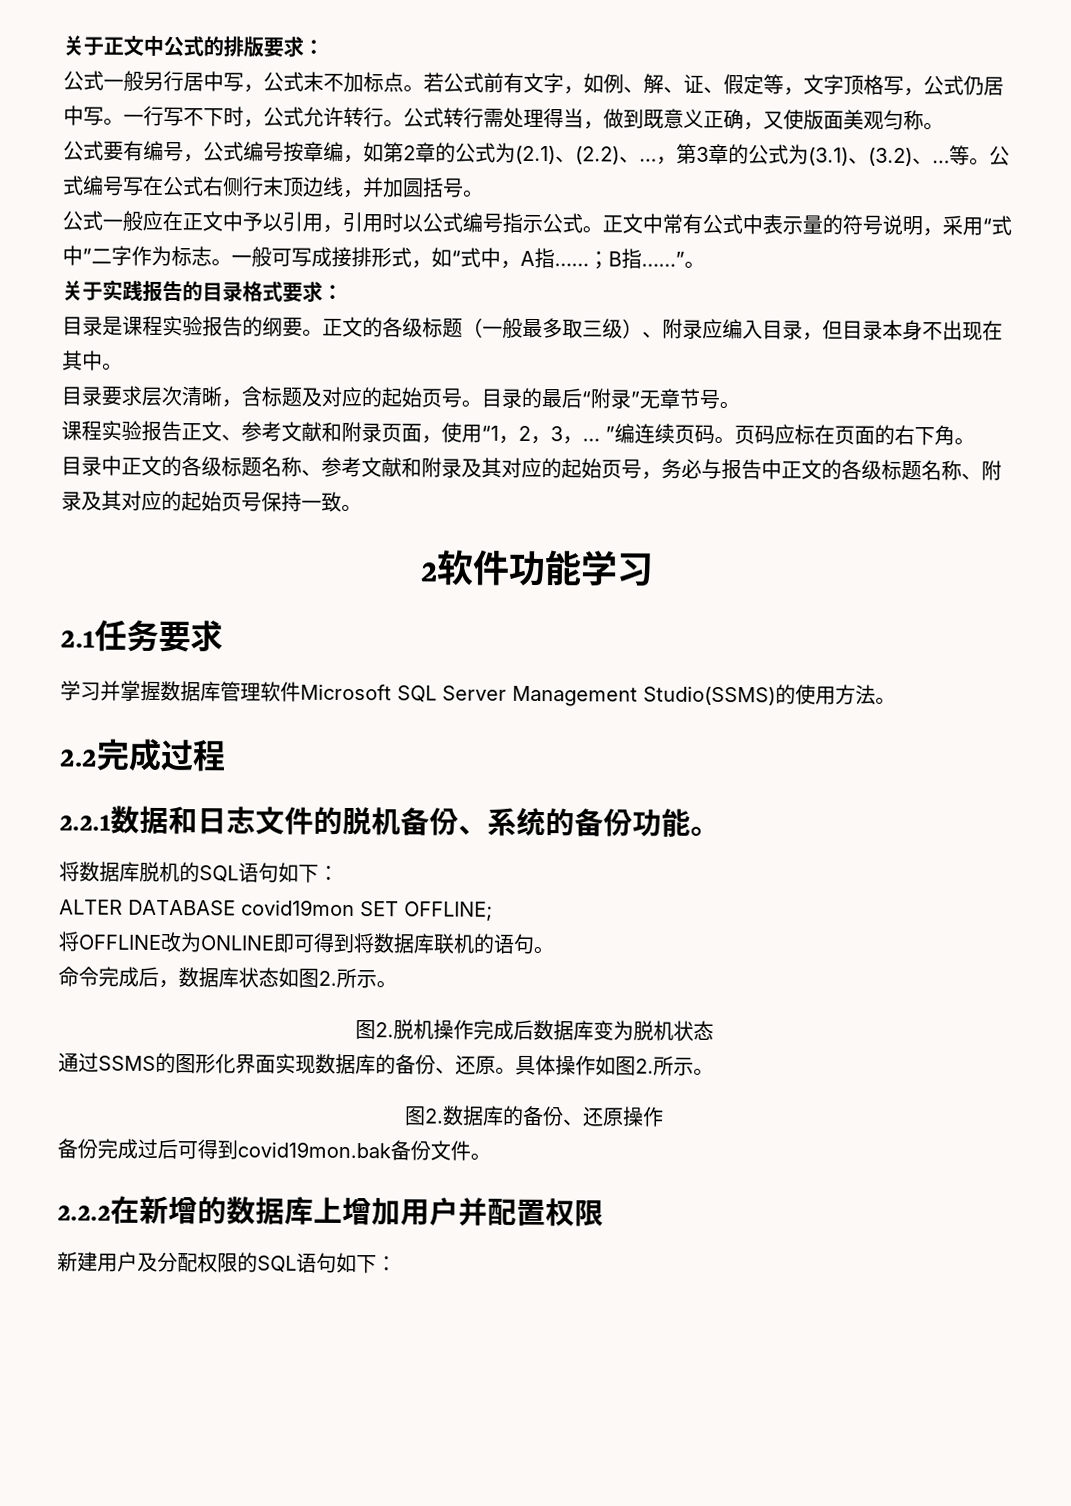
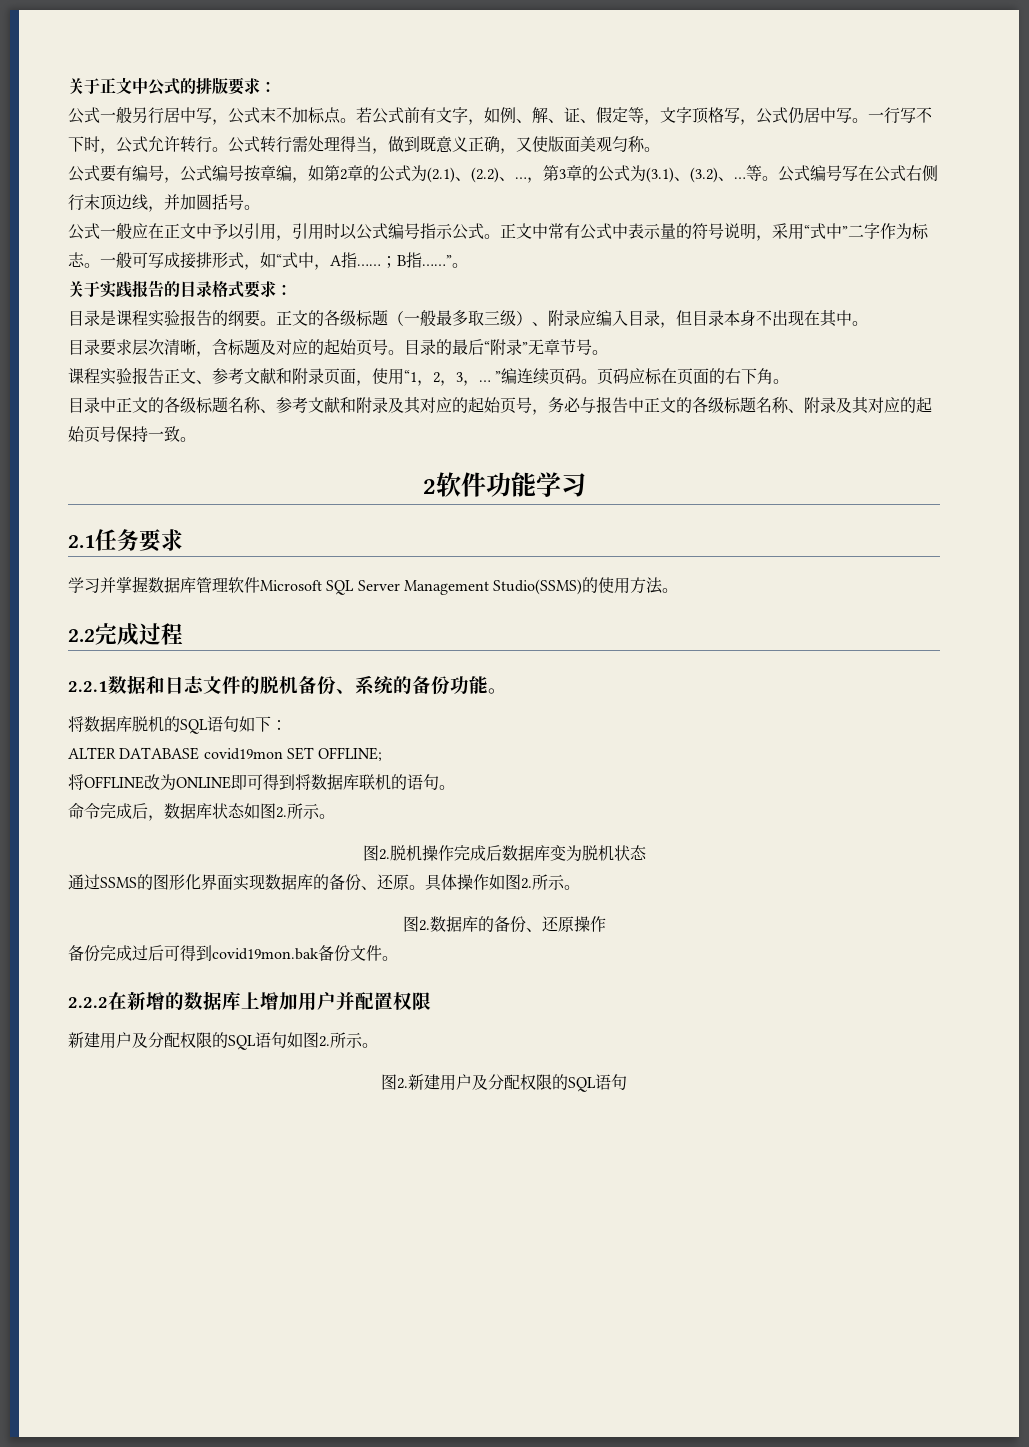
- 新建用户及分配权限的SQL语句如下：
+ 新建用户及分配权限的SQL语句如图2.所示。
+ 图2.新建用户及分配权限的SQL语句

